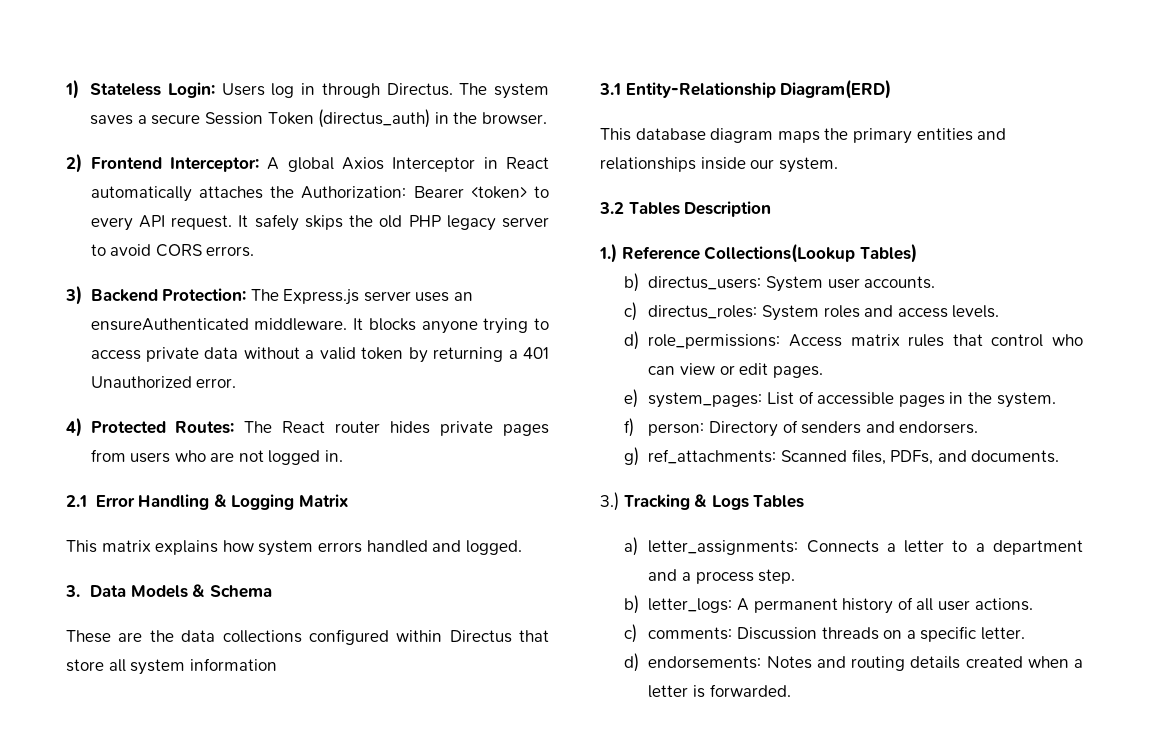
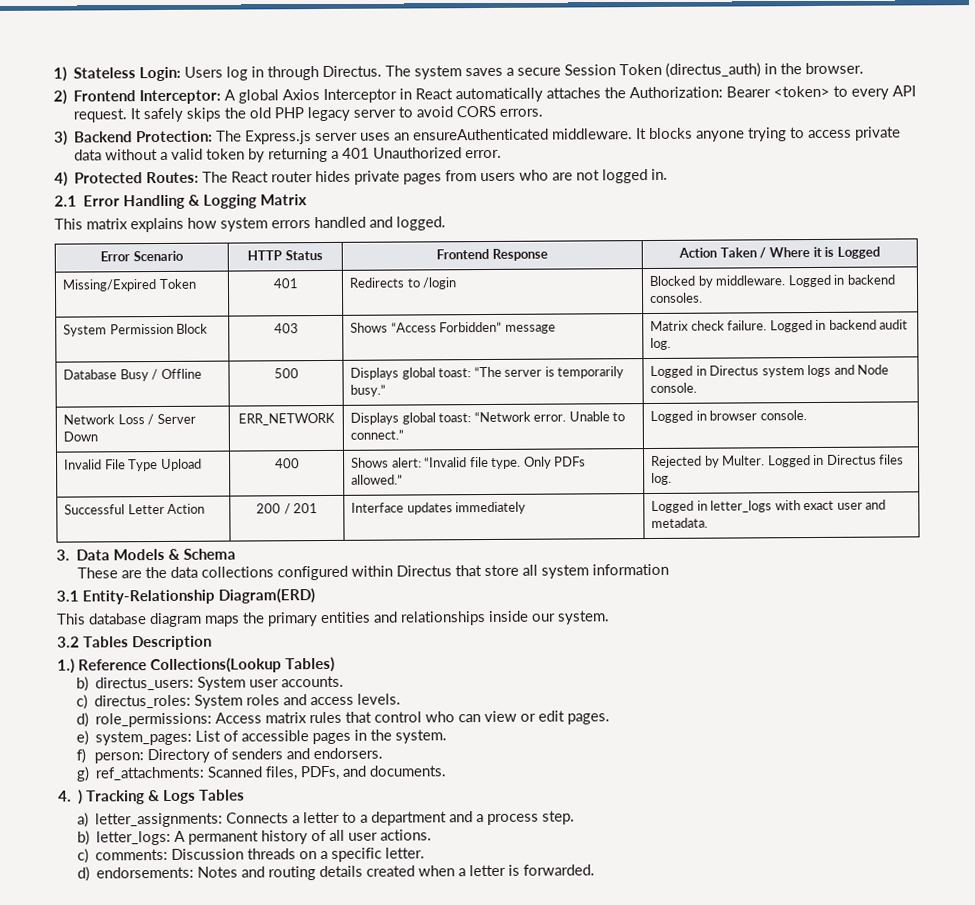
+ Error Scenario | HTTP Status | Frontend Response | Action Taken / Where it is Logged
+ Missing/Expired Token | 401 | Redirects to /login | Blocked by middleware. Logged in backend consoles.
+ System Permission Block | 403 | Shows “Access Forbidden” message | Matrix check failure. Logged in backend audit log.
+ Database Busy / Offline | 500 | Displays global toast: “The server is temporarily busy.” | Logged in Directus system logs and Node console.
+ Network Loss / Server Down | ERR_NETWORK | Displays global toast: “Network error. Unable to connect.” | Logged in browser console.
+ Invalid File Type Upload | 400 | Shows alert: “Invalid file type. Only PDFs allowed.” | Rejected by Multer. Logged in Directus files log.
+ Successful Letter Action | 200 / 201 | Interface updates immediately | Logged in letter_logs with exact user and metadata.
- 3.) Tracking & Logs Tables
+ 4. ) Tracking & Logs Tables

